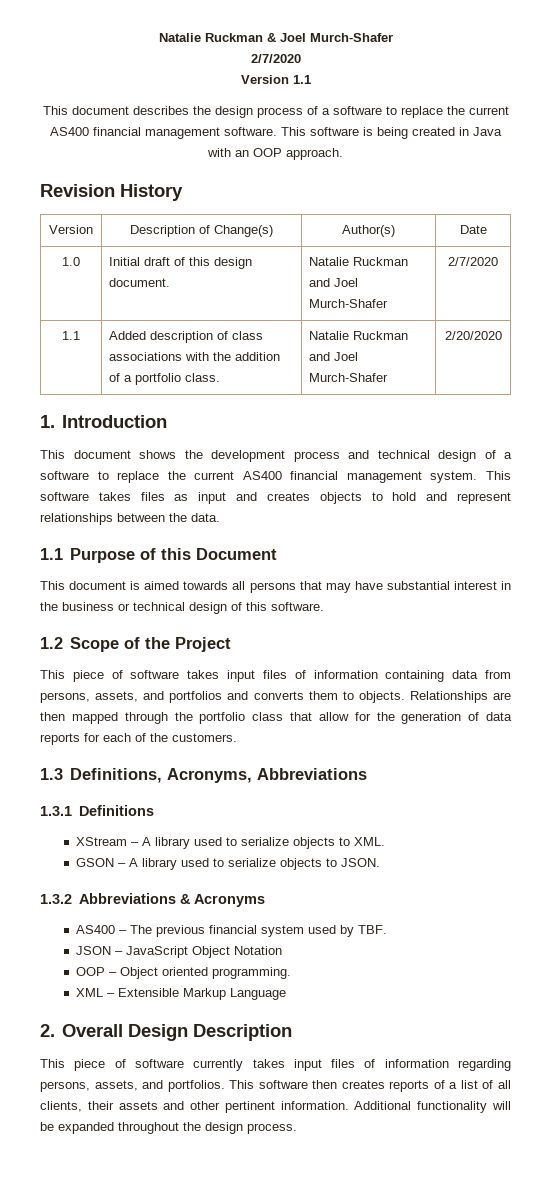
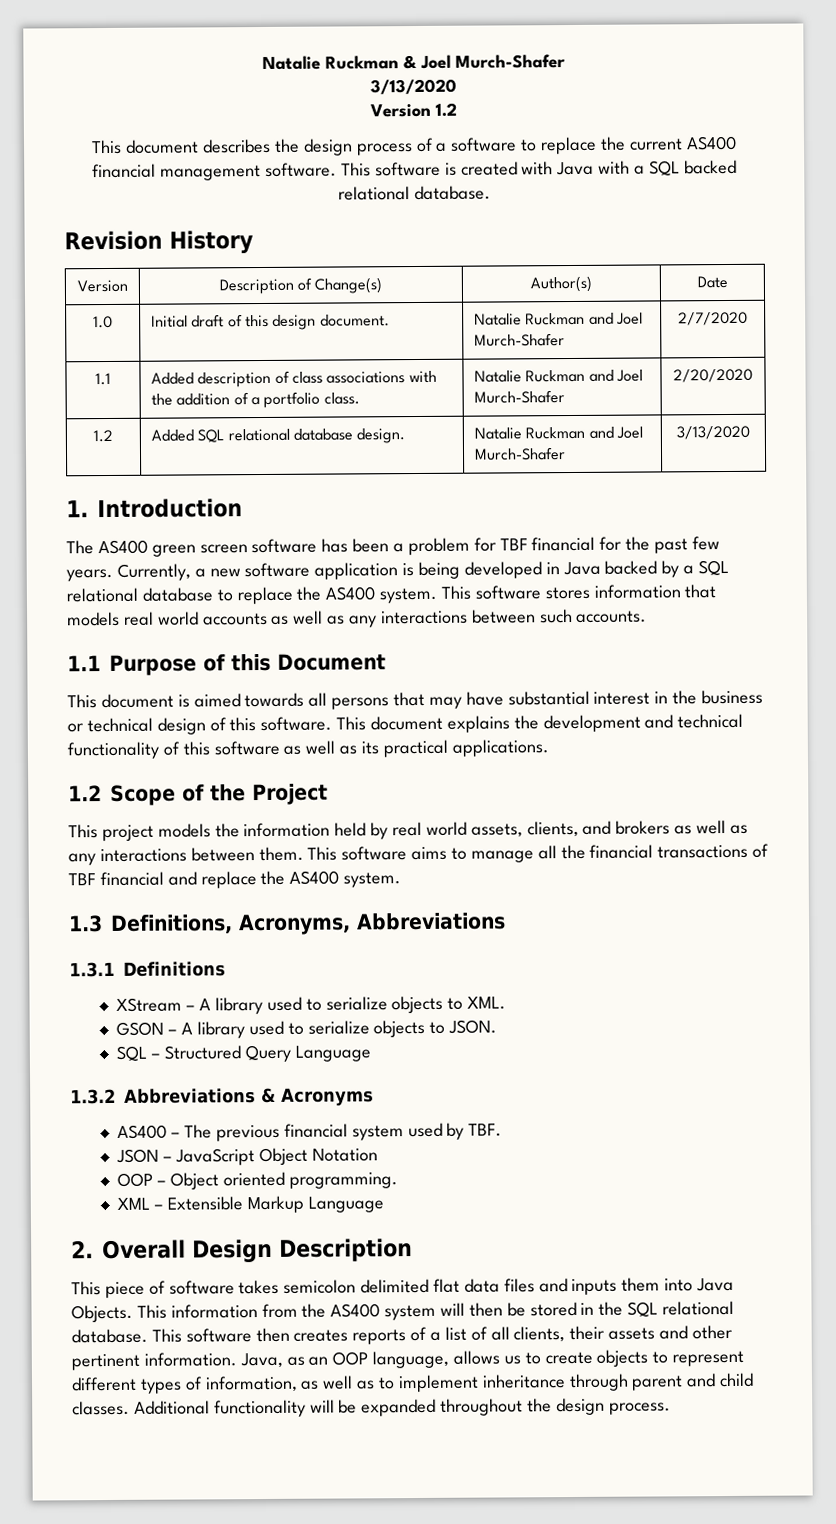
  Natalie Ruckman & Joel Murch-Shafer
- 2/7/2020
- Version 1.1
+ 3/13/2020
+ Version 1.2
- This software is being created in Java with an OOP approach.
+ This software is created with Java with a SQL backed relational database.
+ 1.2 | Added SQL relational database design. | Natalie Ruckman and Joel Murch-Shafer | 3/13/2020
  1. Introduction
- This document shows the development process and technical design of a software to replace the current AS400 financial management system. This software takes files as input and creates objects to hold and represent relationships between the data.
+ The AS400 green screen software has been a problem for TBF financial for the past few years. Currently, a new software application is being developed in Java backed by a SQL relational database to replace the AS400 system. This software stores information that models real world accounts as well as any interactions between such accounts.
+ This document explains the development and technical functionality of this software as well as its practical applications.
- This piece of software takes input files of information containing data from persons, assets, and portfolios and converts them to objects. Relationships are then mapped through the portfolio class that allow for the generation of data reports for each of the customers.
+ This project models the information held by real world assets, clients, and brokers as well as any interactions between them. This software aims to manage all the financial transactions of TBF financial and replace the AS400 system.
+ SQL – Structured Query Language
- This piece of software currently takes input files of information regarding persons, assets, and portfolios.
+ This piece of software takes semicolon delimited flat data files and inputs them into Java Objects. This information from the AS400 system will then be stored in the SQL relational database.
+ Java, as an OOP language, allows us to create objects to represent different types of information, as well as to implement inheritance through parent and child classes.

